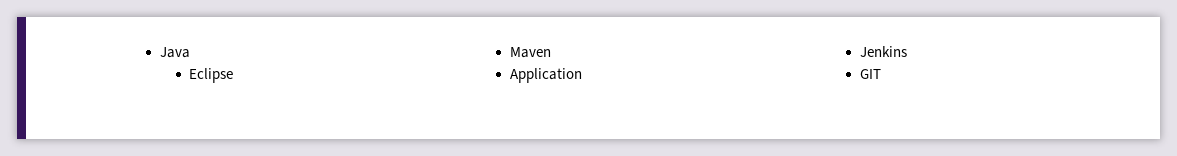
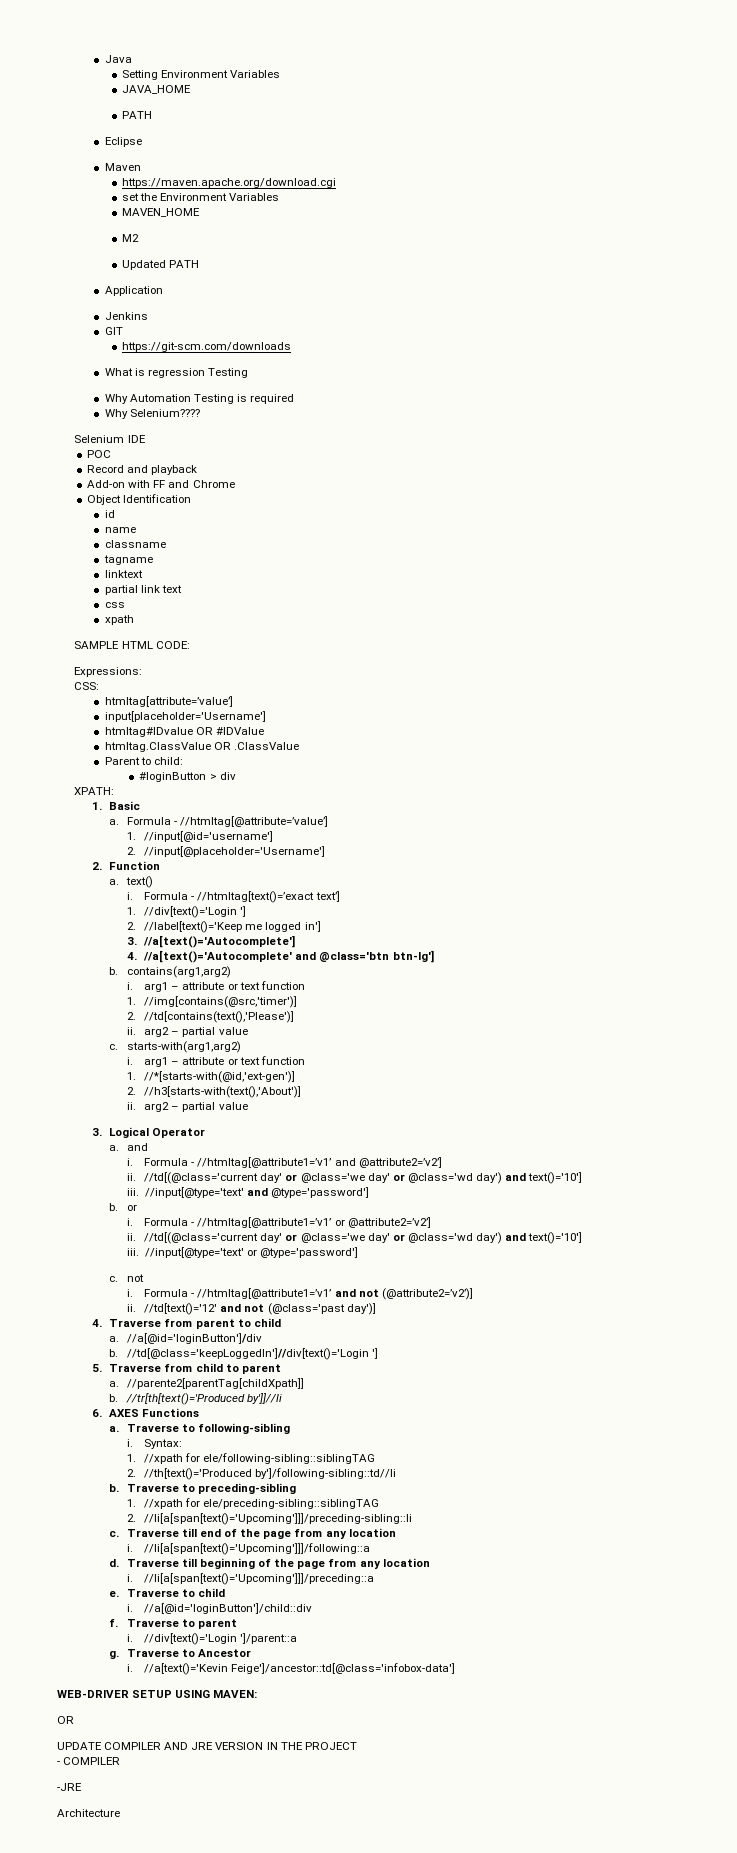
+ Setting Environment Variables
+ JAVA_HOME
+ PATH
  Eclipse
  Maven
+ https://maven.apache.org/download.cgi
+ set the Environment Variables
+ MAVEN_HOME
+ M2
+ Updated PATH
  Application
  Jenkins
  GIT
+ https://git-scm.com/downloads
+ What is regression Testing
+ Why Automation Testing is required
+ Why Selenium????
+ Selenium IDE
+ POC
+ Record and playback
+ Add-on with FF and Chrome
+ Object Identification
+ id
+ name
+ classname
+ tagname
+ linktext
+ partial link text
+ css
+ xpath
+ SAMPLE HTML CODE:
+ Expressions:
+ CSS:
+ htmltag[attribute=’value’]
+ input[placeholder='Username']
+ htmltag#IDvalue OR #IDValue
+ htmltag.ClassValue OR .ClassValue
+ Parent to child:
+ #loginButton > div
+ XPATH:
+ 1. Basic
+ a. Formula - //htmltag[@attribute=’value’]
+ 1. //input[@id='username']
+ 2. //input[@placeholder='Username']
+ 2. Function
+ a. text()
+ i. Formula - //htmltag[text()=’exact text’]
+ 1. //div[text()='Login ']
+ 2. //label[text()='Keep me logged in']
+ 3. //a[text()='Autocomplete']
+ 4. //a[text()='Autocomplete' and @class='btn btn-lg']
+ b. contains(arg1,arg2)
+ i. arg1 – attribute or text function
+ 1. //img[contains(@src,'timer')]
+ 2. //td[contains(text(),'Please')]
+ ii. arg2 – partial value
+ c. starts-with(arg1,arg2)
+ i. arg1 – attribute or text function
+ 1. //*[starts-with(@id,'ext-gen')]
+ 2. //h3[starts-with(text(),'About')]
+ ii. arg2 – partial value
+ 3. Logical Operator
+ a. and
+ i. Formula - //htmltag[@attribute1=’v1’ and @attribute2=’v2’]
+ ii. //td[(@class='current day' or @class='we day' or @class='wd day') and text()='10']
+ iii. //input[@type='text' and @type='password']
+ b. or
+ i. Formula - //htmltag[@attribute1=’v1’ or @attribute2=’v2’]
+ ii. //td[(@class='current day' or @class='we day' or @class='wd day') and text()='10']
+ iii. //input[@type='text' or @type='password']
+ c. not
+ i. Formula - //htmltag[@attribute1=’v1’ and not (@attribute2=’v2’)]
+ ii. //td[text()='12' and not (@class='past day')]
+ 4. Traverse from parent to child
+ a. //a[@id='loginButton']/div
+ b. //td[@class='keepLoggedIn']//div[text()='Login ']
+ 5. Traverse from child to parent
+ a. //parente2[parentTag[childXpath]]
+ b. //tr[th[text()='Produced by']]//li
+ 6. AXES Functions
+ a. Traverse to following-sibling
+ i. Syntax:
+ 1. //xpath for ele/following-sibling::siblingTAG
+ 2. //th[text()='Produced by']/following-sibling::td//li
+ b. Traverse to preceding-sibling
+ 1. //xpath for ele/preceding-sibling::siblingTAG
+ 2. //li[a[span[text()='Upcoming']]]/preceding-sibling::li
+ c. Traverse till end of the page from any location
+ i. //li[a[span[text()='Upcoming']]]/following::a
+ d. Traverse till beginning of the page from any location
+ i. //li[a[span[text()='Upcoming']]]/preceding::a
+ e. Traverse to child
+ i. //a[@id='loginButton']/child::div
+ f. Traverse to parent
+ i. //div[text()='Login ']/parent::a
+ g. Traverse to Ancestor
+ i. //a[text()='Kevin Feige']/ancestor::td[@class='infobox-data']
+ WEB-DRIVER SETUP USING MAVEN:
+ OR
+ UPDATE COMPILER AND JRE VERSION IN THE PROJECT
+ - COMPILER
+ -JRE
+ Architecture

